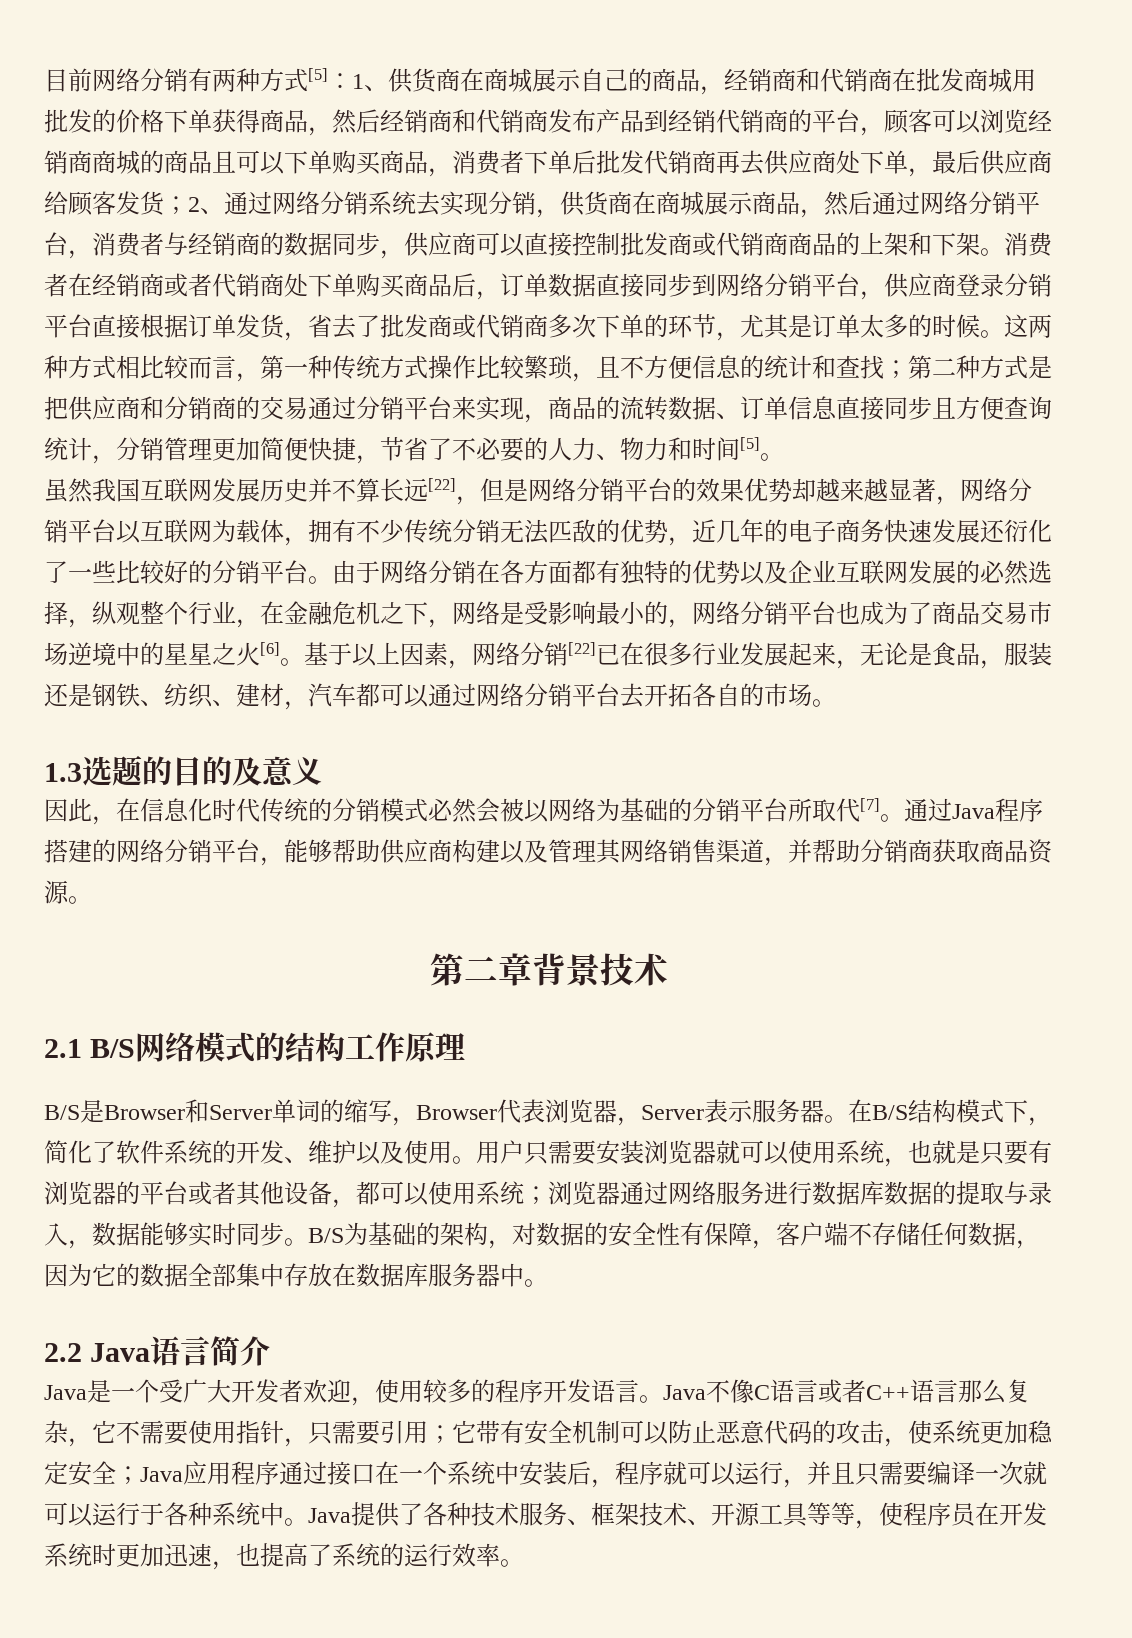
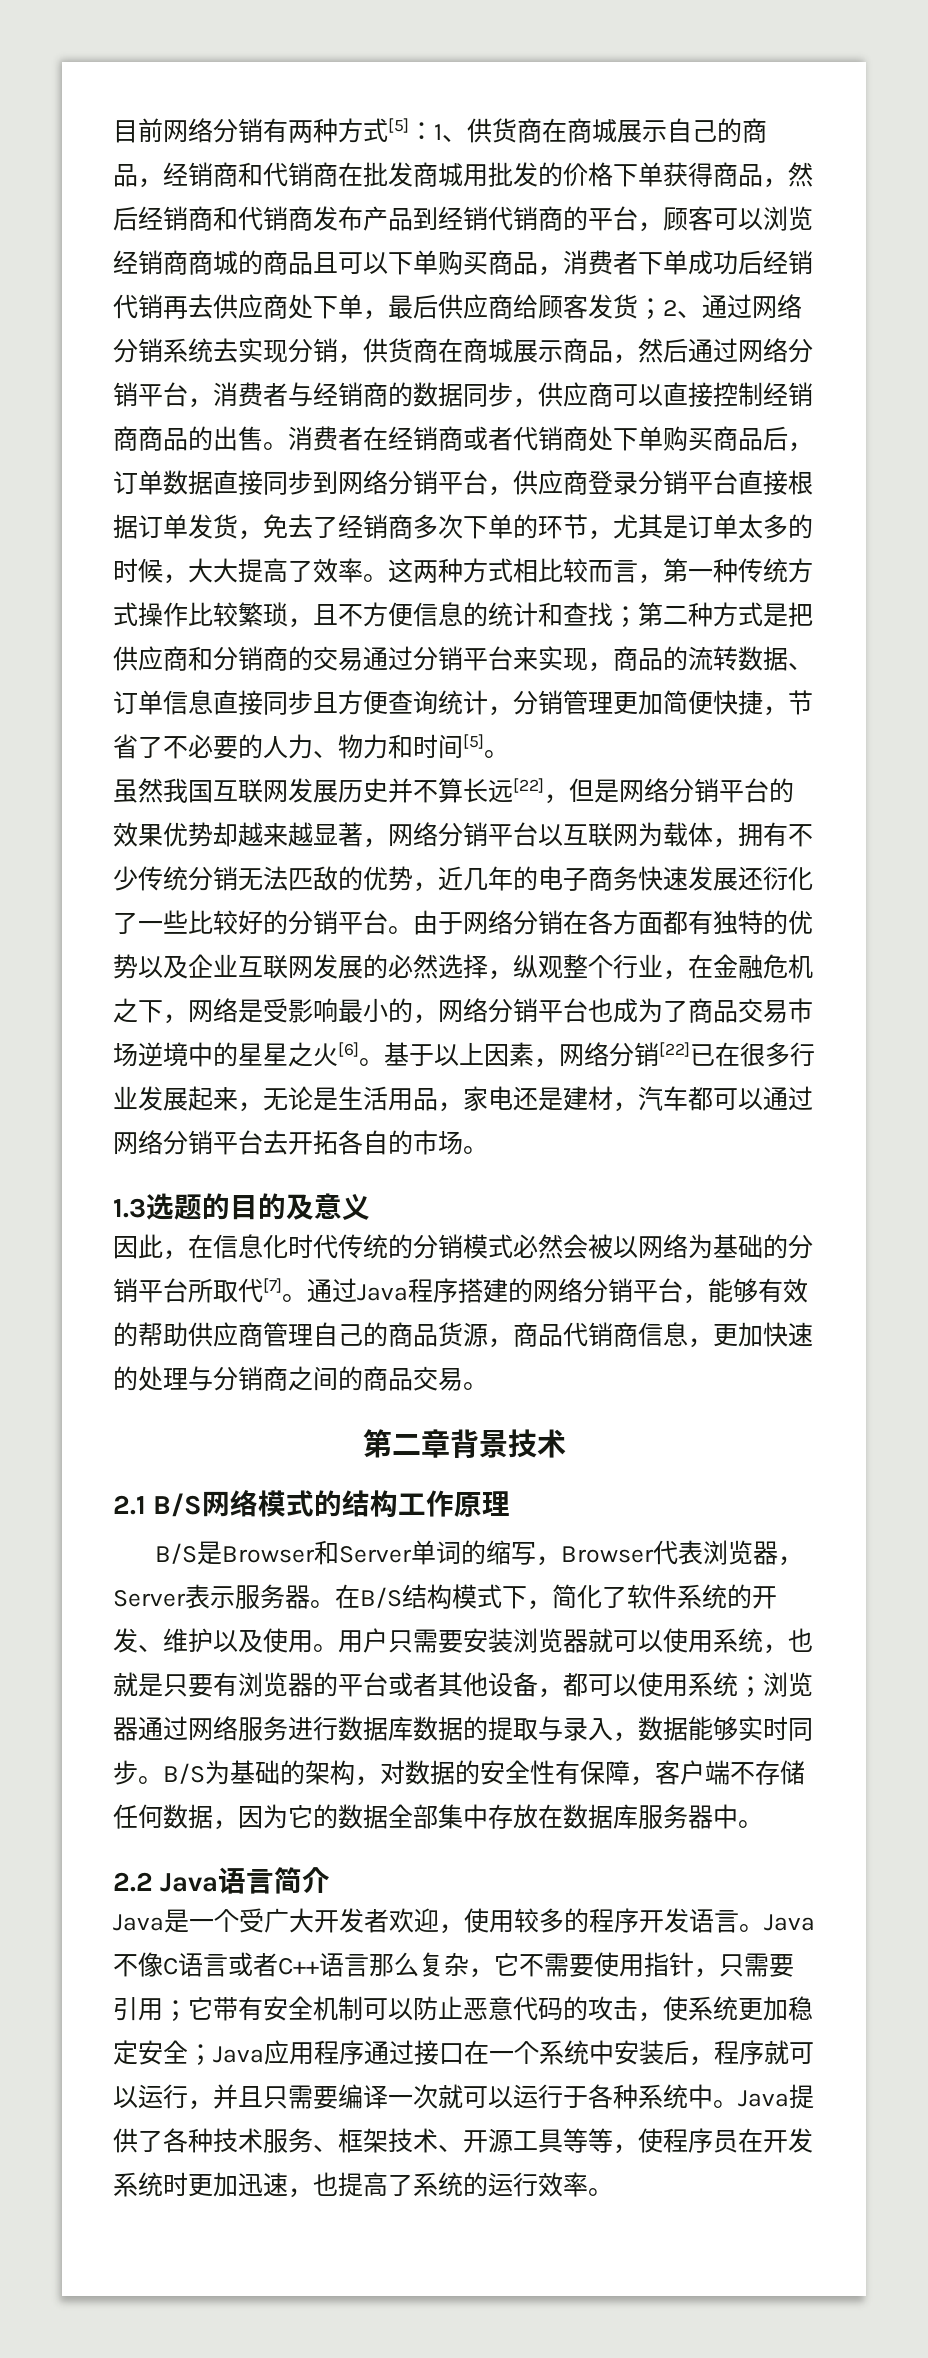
- 1、供货商在商城展示自己的商品，经销商和代销商在批发商城用批发的价格下单获得商品，然后经销商和代销商发布产品到经销代销商的平台，顾客可以浏览经销商商城的商品且可以下单购买商品，消费者下单后批发代销商再去供应商处下单，最后供应商给顾客发货；
+ 1、供货商在商城展示自己的商品，经销商和代销商在批发商城用批发的价格下单获得商品，然后经销商和代销商发布产品到经销代销商的平台，顾客可以浏览经销商商城的商品且可以下单购买商品，消费者下单成功后经销代销再去供应商处下单，最后供应商给顾客发货；
- 2、通过网络分销系统去实现分销，供货商在商城展示商品，然后通过网络分销平台，消费者与经销商的数据同步，供应商可以直接控制批发商或代销商商品的上架和下架。
+ 2、通过网络分销系统去实现分销，供货商在商城展示商品，然后通过网络分销平台，消费者与经销商的数据同步，供应商可以直接控制经销商商品的出售。
- 消费者在经销商或者代销商处下单购买商品后，订单数据直接同步到网络分销平台，供应商登录分销平台直接根据订单发货，省去了批发商或代销商多次下单的环节，尤其是订单太多的时候。
+ 消费者在经销商或者代销商处下单购买商品后，订单数据直接同步到网络分销平台，供应商登录分销平台直接根据订单发货，免去了经销商多次下单的环节，尤其是订单太多的时候，大大提高了效率。
- 基于以上因素，网络分销[22]已在很多行业发展起来，无论是食品，服装还是钢铁、纺织、建材，汽车都可以通过网络分销平台去开拓各自的市场。
+ 基于以上因素，网络分销[22]已在很多行业发展起来，无论是生活用品，家电还是建材，汽车都可以通过网络分销平台去开拓各自的市场。
- 通过Java程序搭建的网络分销平台，能够帮助供应商构建以及管理其网络销售渠道，并帮助分销商获取商品资源。
+ 通过Java程序搭建的网络分销平台，能够有效的帮助供应商管理自己的商品货源，商品代销商信息，更加快速的处理与分销商之间的商品交易。

